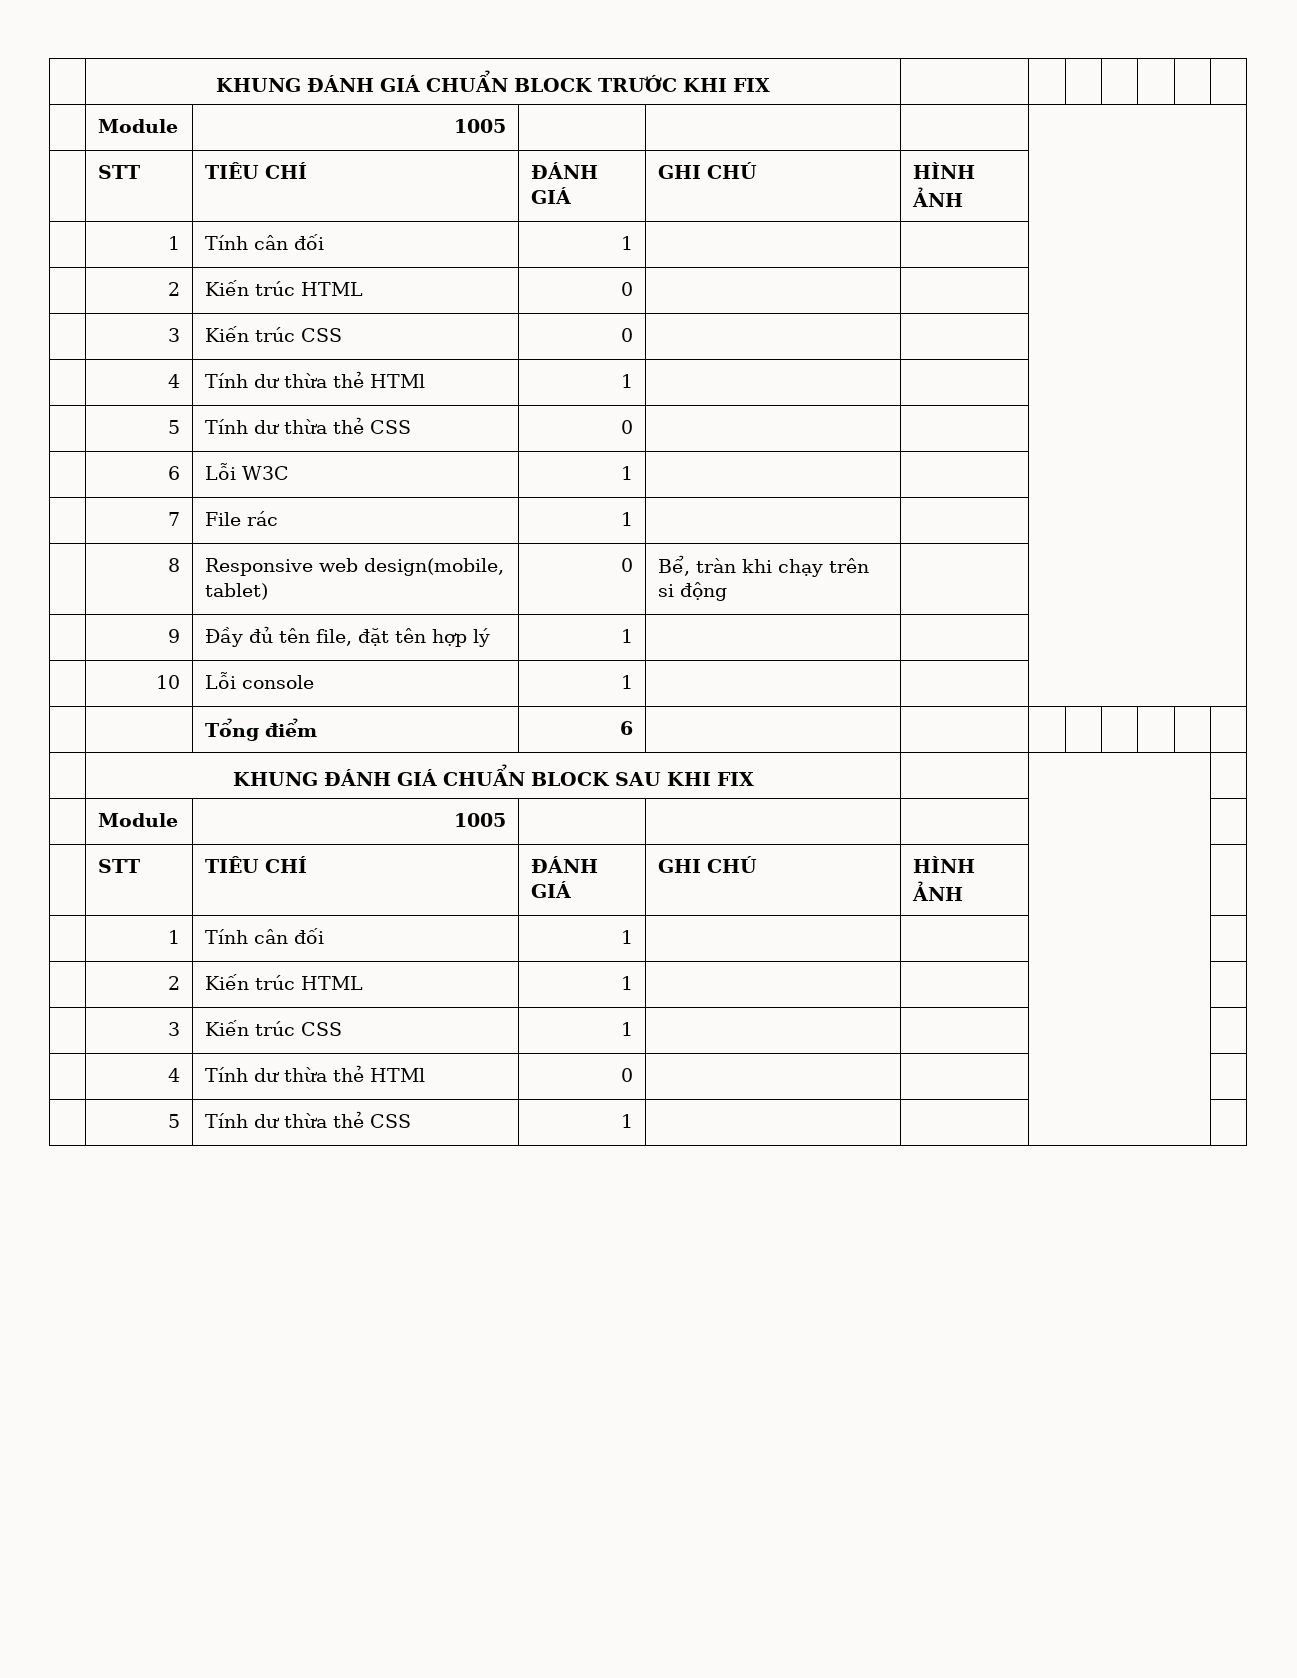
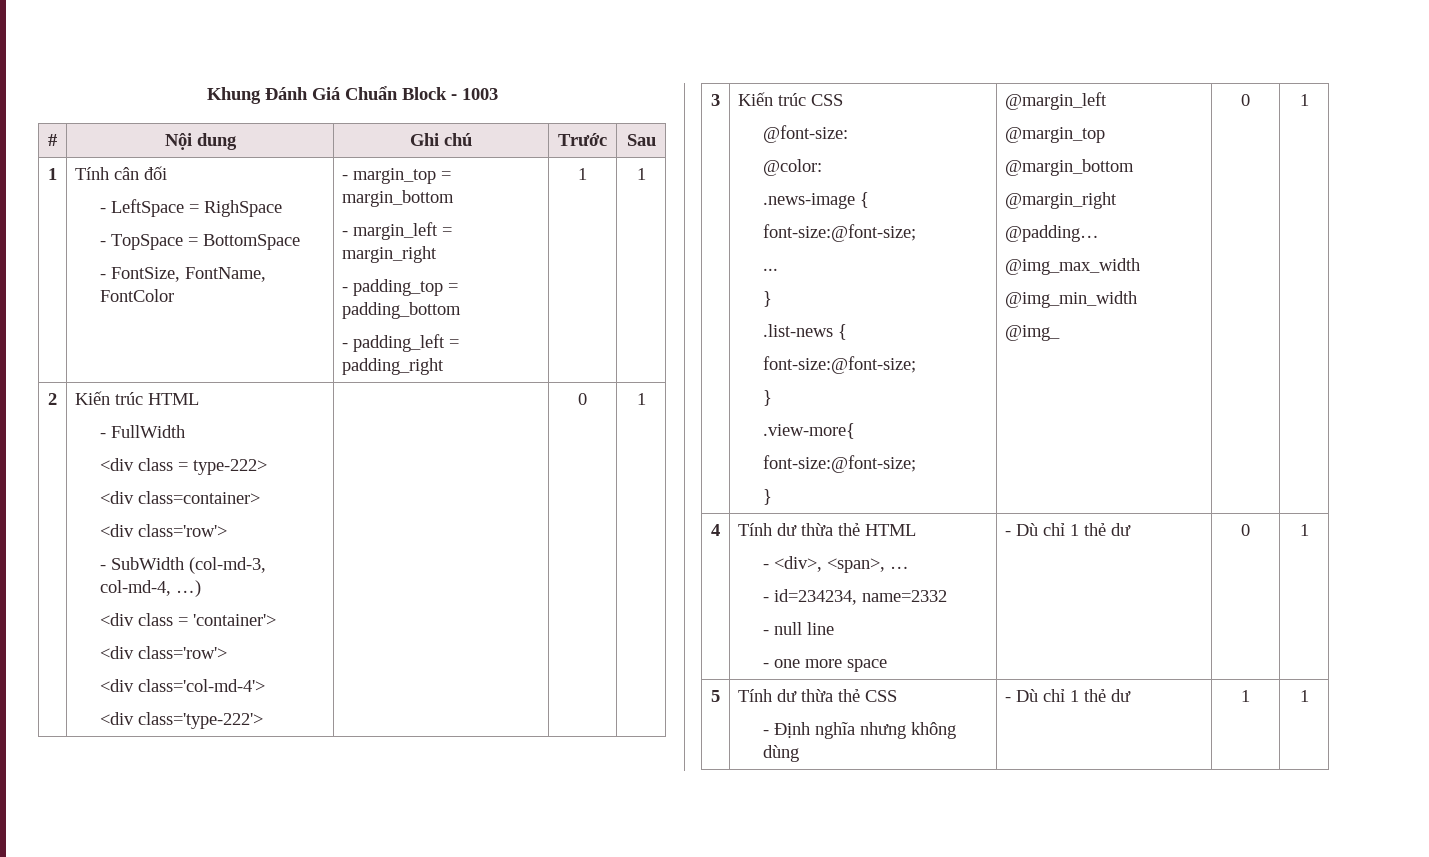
- | KHUNG ĐÁNH GIÁ CHUẨN BLOCK TRƯỚC KHI FIX | | | | | | |
- | Module | 1005 | | | |
- | STT | TIÊU CHÍ | ĐÁNH GIÁ | GHI CHÚ | HÌNH ẢNH |
- | 1 | Tính cân đối | 1 | | |
- | 2 | Kiến trúc HTML | 0 | | |
- | 3 | Kiến trúc CSS | 0 | | |
- | 4 | Tính dư thừa thẻ HTMl | 1 | | |
- | 5 | Tính dư thừa thẻ CSS | 0 | | |
- | 6 | Lỗi W3C | 1 | | |
- | 7 | File rác | 1 | | |
- | 8 | Responsive web design(mobile, tablet) | 0 | Bể, tràn khi chạy trên si động | |
- | 9 | Đầy đủ tên file, đặt tên hợp lý | 1 | | |
- | 10 | Lỗi console | 1 | | |
- | | Tổng điểm | 6 | | | | | | | |
- | KHUNG ĐÁNH GIÁ CHUẨN BLOCK SAU KHI FIX | | |
- | Module | 1005 | | | | |
- | STT | TIÊU CHÍ | ĐÁNH GIÁ | GHI CHÚ | HÌNH ẢNH | |
- | 1 | Tính cân đối | 1 | | | |
- | 2 | Kiến trúc HTML | 1 | | | |
- | 3 | Kiến trúc CSS | 1 | | | |
- | 4 | Tính dư thừa thẻ HTMl | 0 | | | |
- | 5 | Tính dư thừa thẻ CSS | 1 | | | |
+ Khung Đánh Giá Chuẩn Block - 1003
+ # | Nội dung | Ghi chú | Trước | Sau
+ 1 | Tính cân đối
+ - LeftSpace = RighSpace
+ - TopSpace = BottomSpace
+ - FontSize, FontName, FontColor | - margin_top = margin_bottom
+ - margin_left = margin_right
+ - padding_top = padding_bottom
+ - padding_left = padding_right | 1 | 1
+ 2 | Kiến trúc HTML
+ - FullWidth
+ <div class = type-222>
+ <div class=container>
+ <div class='row'>
+ - SubWidth (col-md-3, col-md-4, …)
+ <div class = 'container'>
+ <div class='row'>
+ <div class='col-md-4'>
+ <div class='type-222'> | | 0 | 1
+ 3 | Kiến trúc CSS
+ @font-size:
+ @color:
+ .news-image {
+ font-size:@font-size;
+ ...
+ }
+ .list-news {
+ font-size:@font-size;
+ }
+ .view-more{
+ font-size:@font-size;
+ } | @margin_left
+ @margin_top
+ @margin_bottom
+ @margin_right
+ @padding…
+ @img_max_width
+ @img_min_width
+ @img_ | 0 | 1
+ 4 | Tính dư thừa thẻ HTML
+ - <div>, <span>, …
+ - id=234234, name=2332
+ - null line
+ - one more space | - Dù chỉ 1 thẻ dư | 0 | 1
+ 5 | Tính dư thừa thẻ CSS
+ - Định nghĩa nhưng không dùng | - Dù chỉ 1 thẻ dư | 1 | 1

